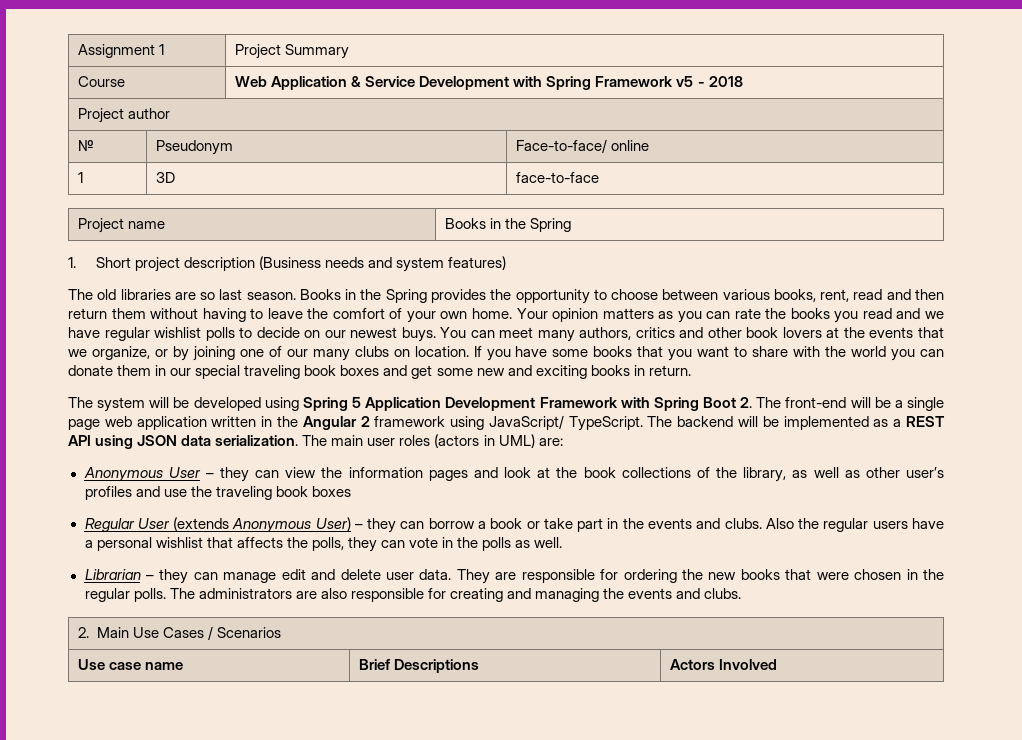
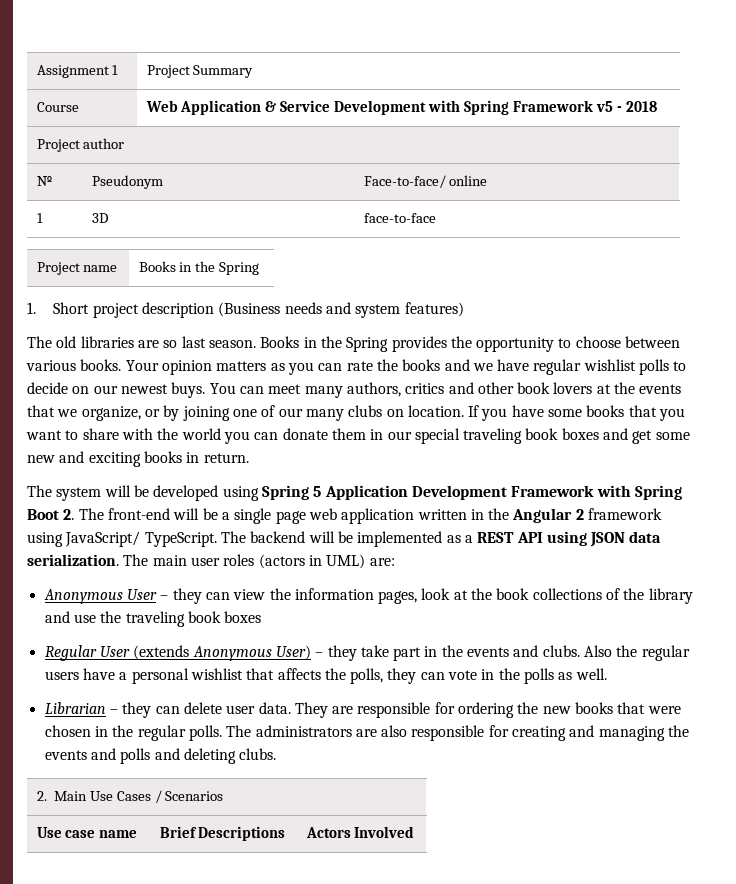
- Books in the Spring provides the opportunity to choose between various books, rent, read and then return them without having to leave the comfort of your own home.
+ Books in the Spring provides the opportunity to choose between various books.
- Your opinion matters as you can rate the books you read and we have regular wishlist polls to decide on our newest buys.
+ Your opinion matters as you can rate the books and we have regular wishlist polls to decide on our newest buys.
- Anonymous User – they can view the information pages and look at the book collections of the library, as well as other user’s profiles and use the traveling book boxes
+ Anonymous User – they can view the information pages, look at the book collections of the library and use the traveling book boxes
- Regular User (extends Anonymous User) – they can borrow a book or take part in the events and clubs.
+ Regular User (extends Anonymous User) – they take part in the events and clubs.
- Librarian – they can manage edit and delete user data.
+ Librarian – they can delete user data.
- The administrators are also responsible for creating and managing the events and clubs.
+ The administrators are also responsible for creating and managing the events and polls and deleting clubs.

